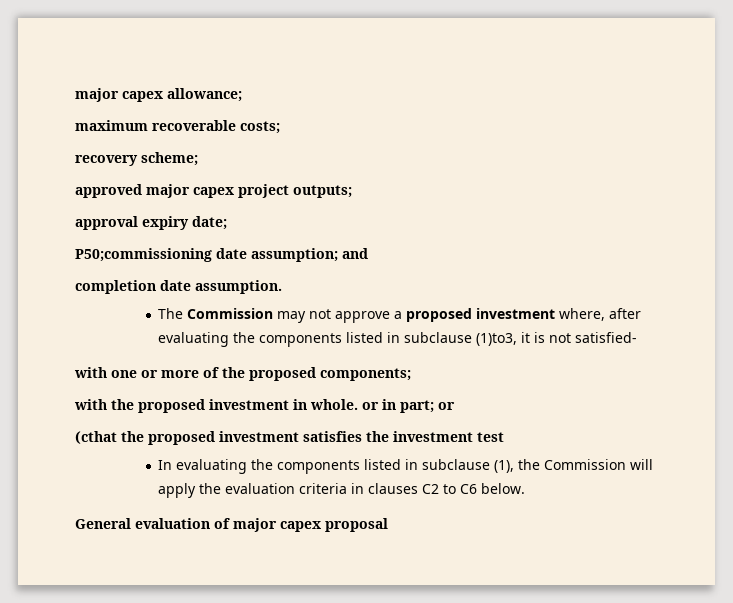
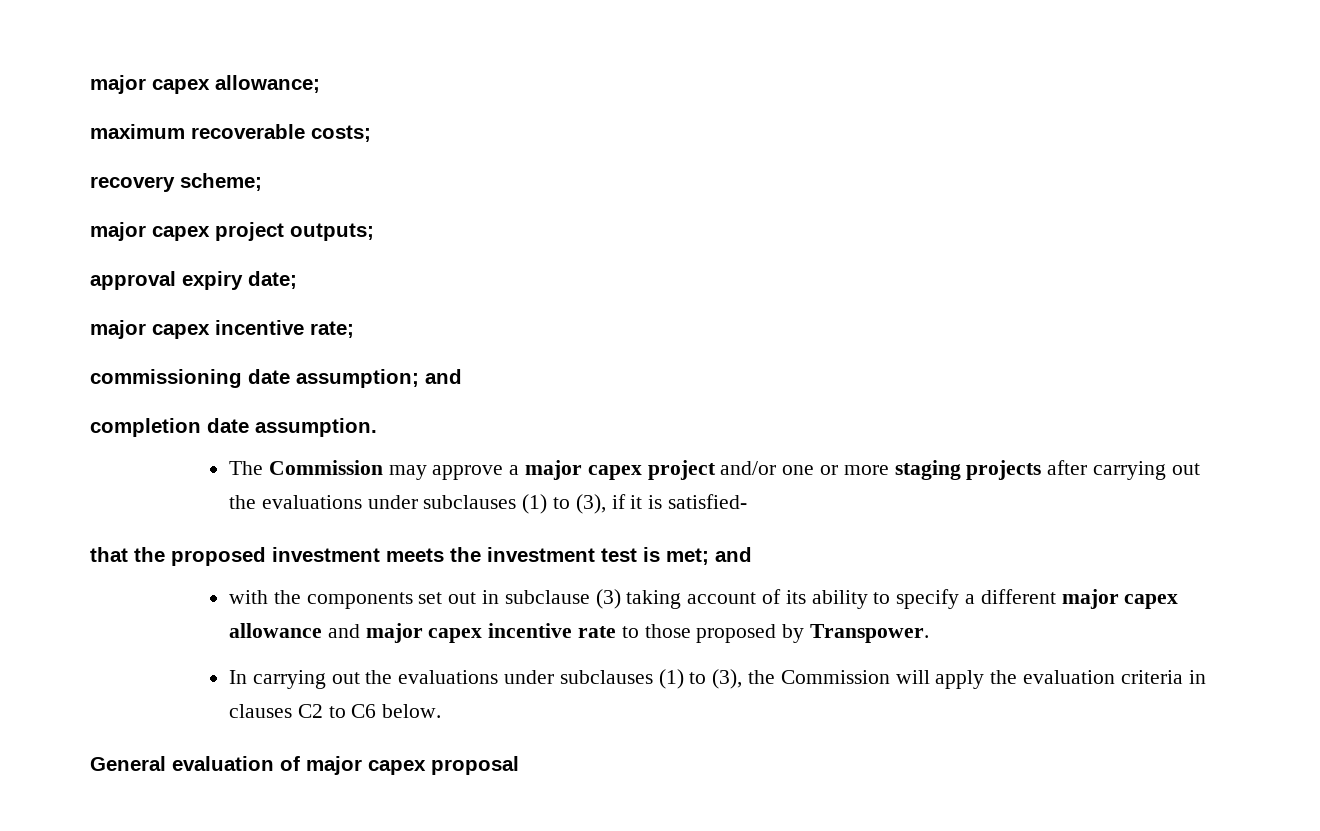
- approved major capex project outputs;
+ major capex project outputs;
- P50;commissioning date assumption; and
+ major capex incentive rate;
+ commissioning date assumption; and
- The Commission may not approve a proposed investment where, after evaluating the components listed in subclause (1)to3, it is not satisfied-
- with one or more of the proposed components;
- with the proposed investment in whole. or in part; or
- (cthat the proposed investment satisfies the investment test
- In evaluating the components listed in subclause (1), the Commission will apply the evaluation criteria in clauses C2 to C6 below.
+ The Commission may approve a major capex project and/or one or more staging projects after carrying out the evaluations under subclauses (1) to (3), if it is satisfied-
+ that the proposed investment meets the investment test is met; and
+ with the components set out in subclause (3) taking account of its ability to specify a different major capex allowance and major capex incentive rate to those proposed by Transpower.
+ In carrying out the evaluations under subclauses (1) to (3), the Commission will apply the evaluation criteria in clauses C2 to C6 below.

